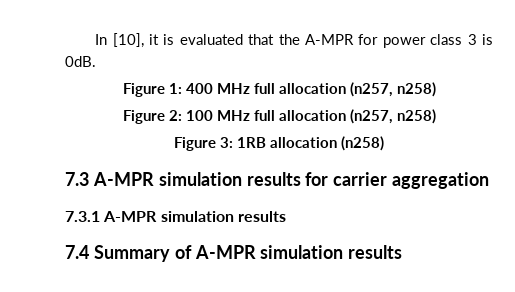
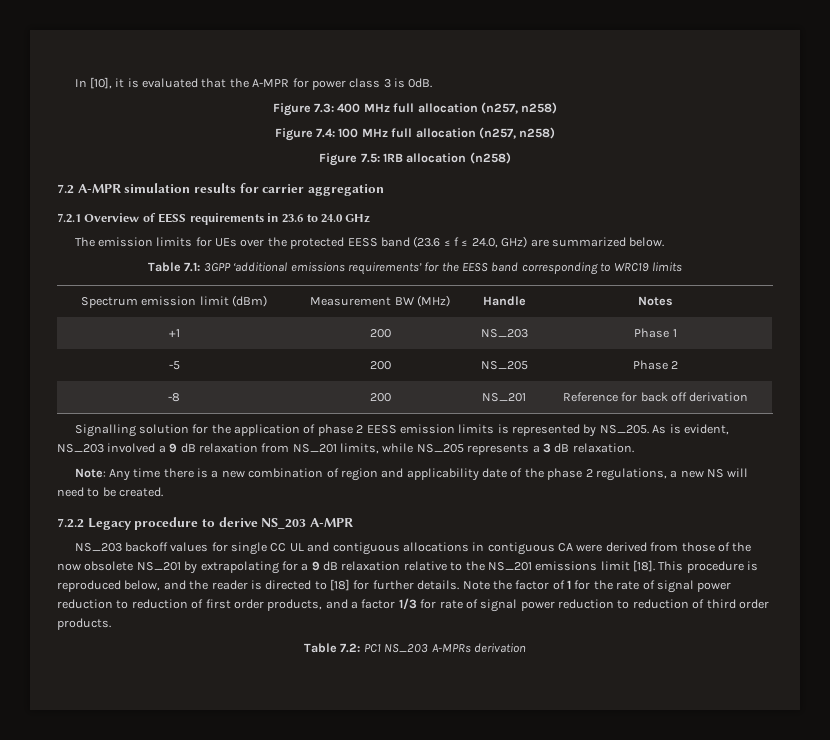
- Figure 1: 400 MHz full allocation (n257, n258)
+ Figure 7.3: 400 MHz full allocation (n257, n258)
- Figure 2: 100 MHz full allocation (n257, n258)
+ Figure 7.4: 100 MHz full allocation (n257, n258)
- Figure 3: 1RB allocation (n258)
+ Figure 7.5: 1RB allocation (n258)
- 7.3 A-MPR simulation results for carrier aggregation
+ 7.2 A-MPR simulation results for carrier aggregation
- 7.3.1 A-MPR simulation results
- 7.4 Summary of A-MPR simulation results
+ 7.2.1 Overview of EESS requirements in 23.6 to 24.0 GHz
+ The emission limits for UEs over the protected EESS band (23.6 ≤ f ≤ 24.0, GHz) are summarized below.
+ Table 7.1: 3GPP ‘additional emissions requirements’ for the EESS band corresponding to WRC19 limits
+ Spectrum emission limit (dBm) | Measurement BW (MHz) | Handle | Notes
+ +1 | 200 | NS_203 | Phase 1
+ -5 | 200 | NS_205 | Phase 2
+ -8 | 200 | NS_201 | Reference for back off derivation
+ Signalling solution for the application of phase 2 EESS emission limits is represented by NS_205. As is evident, NS_203 involved a 9 dB relaxation from NS_201 limits, while NS_205 represents a 3 dB relaxation.
+ Note: Any time there is a new combination of region and applicability date of the phase 2 regulations, a new NS will need to be created.
+ 7.2.2 Legacy procedure to derive NS_203 A-MPR
+ NS_203 backoff values for single CC UL and contiguous allocations in contiguous CA were derived from those of the now obsolete NS_201 by extrapolating for a 9 dB relaxation relative to the NS_201 emissions limit [18]. This procedure is reproduced below, and the reader is directed to [18] for further details. Note the factor of 1 for the rate of signal power reduction to reduction of first order products, and a factor 1/3 for rate of signal power reduction to reduction of third order products.
+ Table 7.2: PC1 NS_203 A-MPRs derivation

